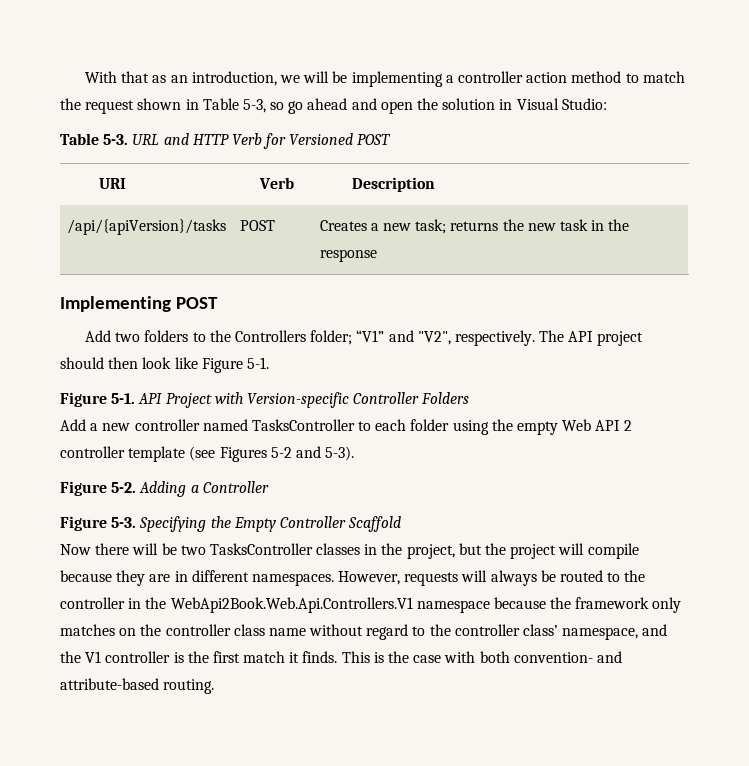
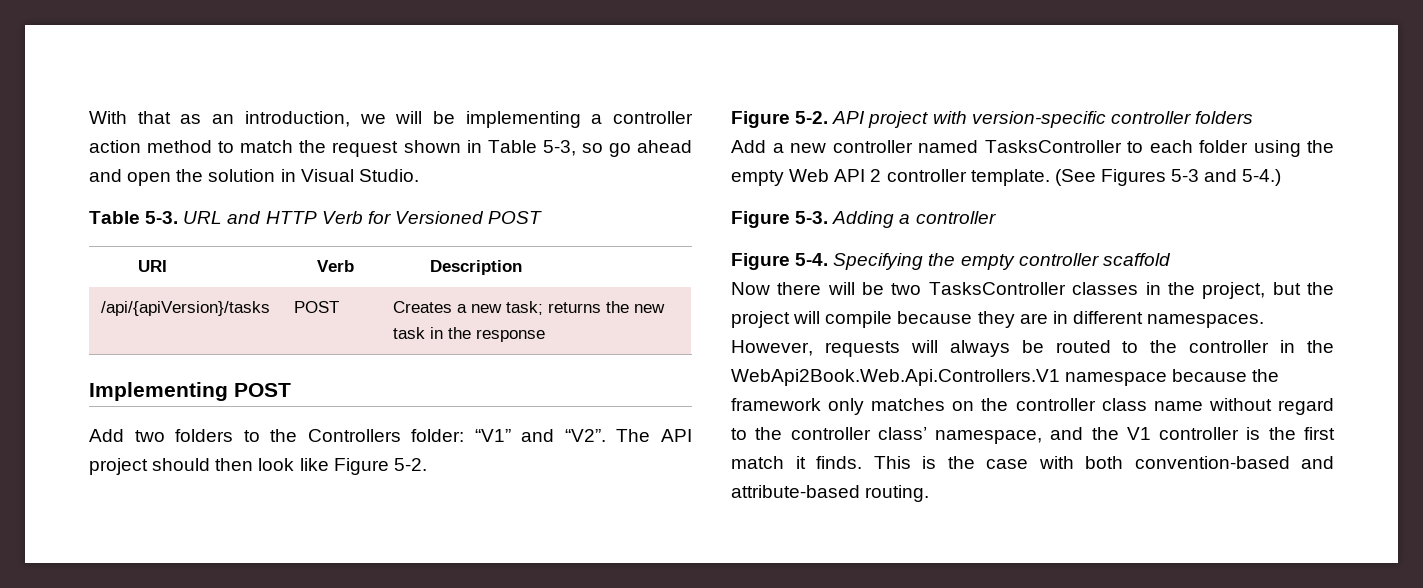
- With that as an introduction, we will be implementing a controller action method to match the request shown in Table 5-3, so go ahead and open the solution in Visual Studio:
+ With that as an introduction, we will be implementing a controller action method to match the request shown in Table 5-3, so go ahead and open the solution in Visual Studio.
- Add two folders to the Controllers folder; “V1” and "V2", respectively. The API project should then look like Figure 5-1.
- Figure 5-1. API Project with Version-specific Controller Folders
+ Add two folders to the Controllers folder: “V1” and “V2”. The API project should then look like Figure 5-2.
+ Figure 5-2. API project with version-specific controller folders
- Add a new controller named TasksController to each folder using the empty Web API 2 controller template (see Figures 5-2 and 5-3).
- Figure 5-2. Adding a Controller
- Figure 5-3. Specifying the Empty Controller Scaffold
+ Add a new controller named TasksController to each folder using the empty Web API 2 controller template. (See Figures 5-3 and 5-4.)
+ Figure 5-3. Adding a controller
+ Figure 5-4. Specifying the empty controller scaffold
- This is the case with both convention- and attribute-based routing.
+ This is the case with both convention-based and attribute-based routing.

